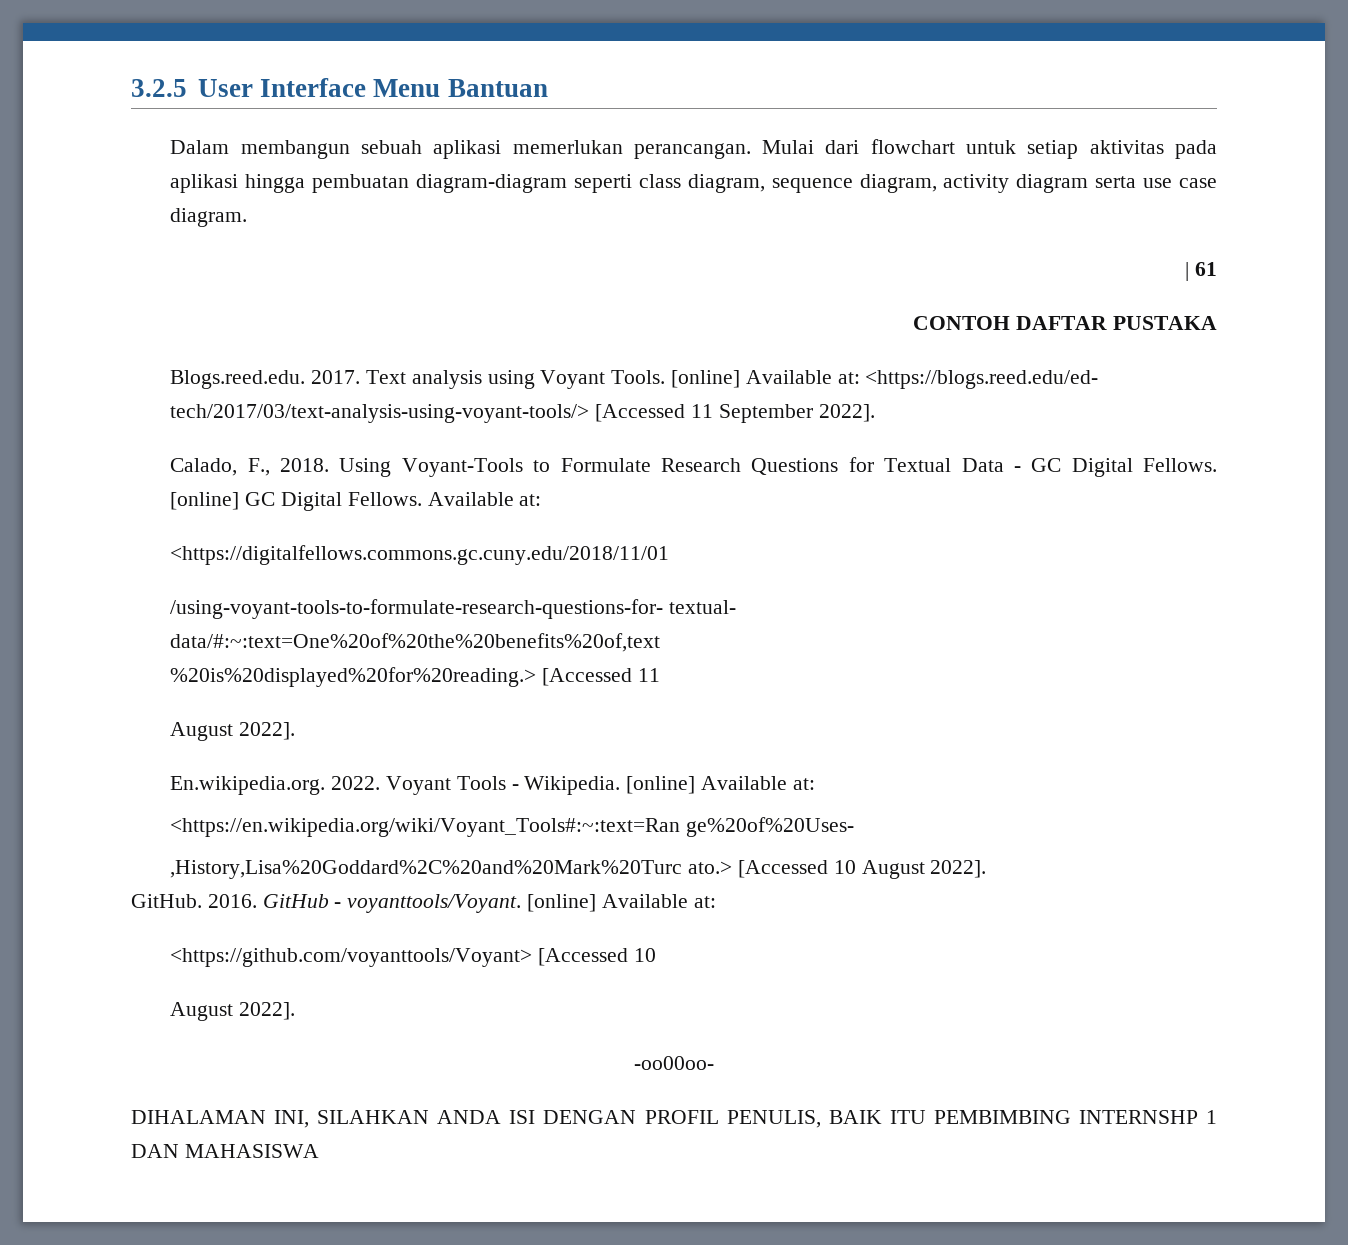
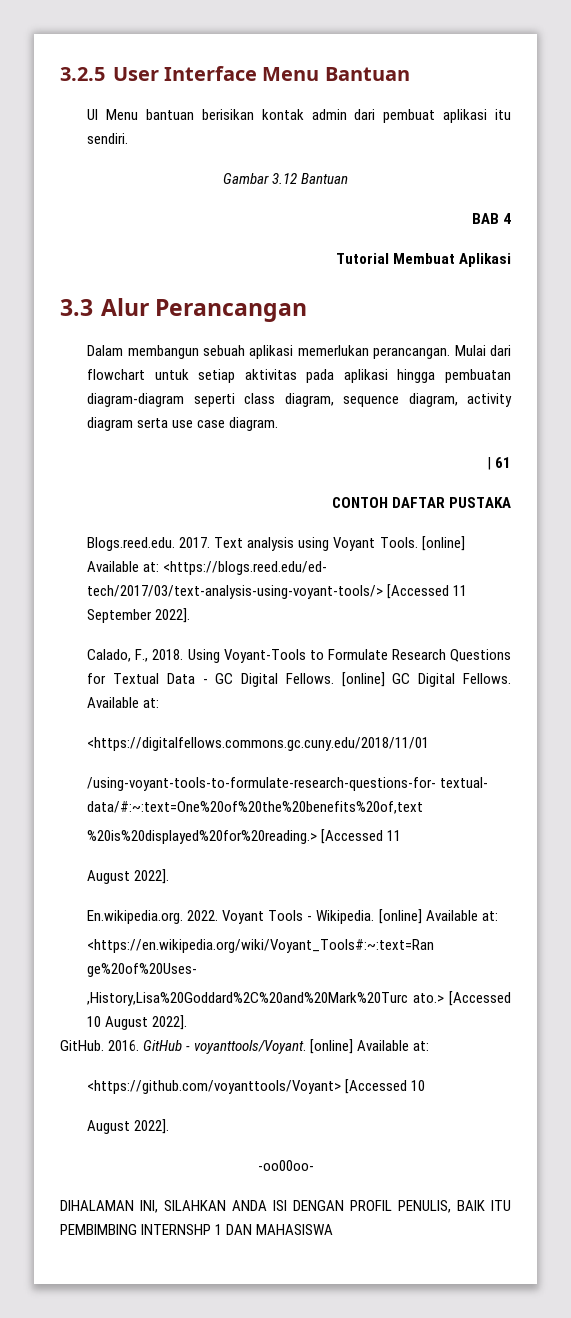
+ UI Menu bantuan berisikan kontak admin dari pembuat aplikasi itu sendiri.
+ Gambar 3.12 Bantuan
+ BAB 4
+ Tutorial Membuat Aplikasi
+ 3.3 Alur Perancangan

